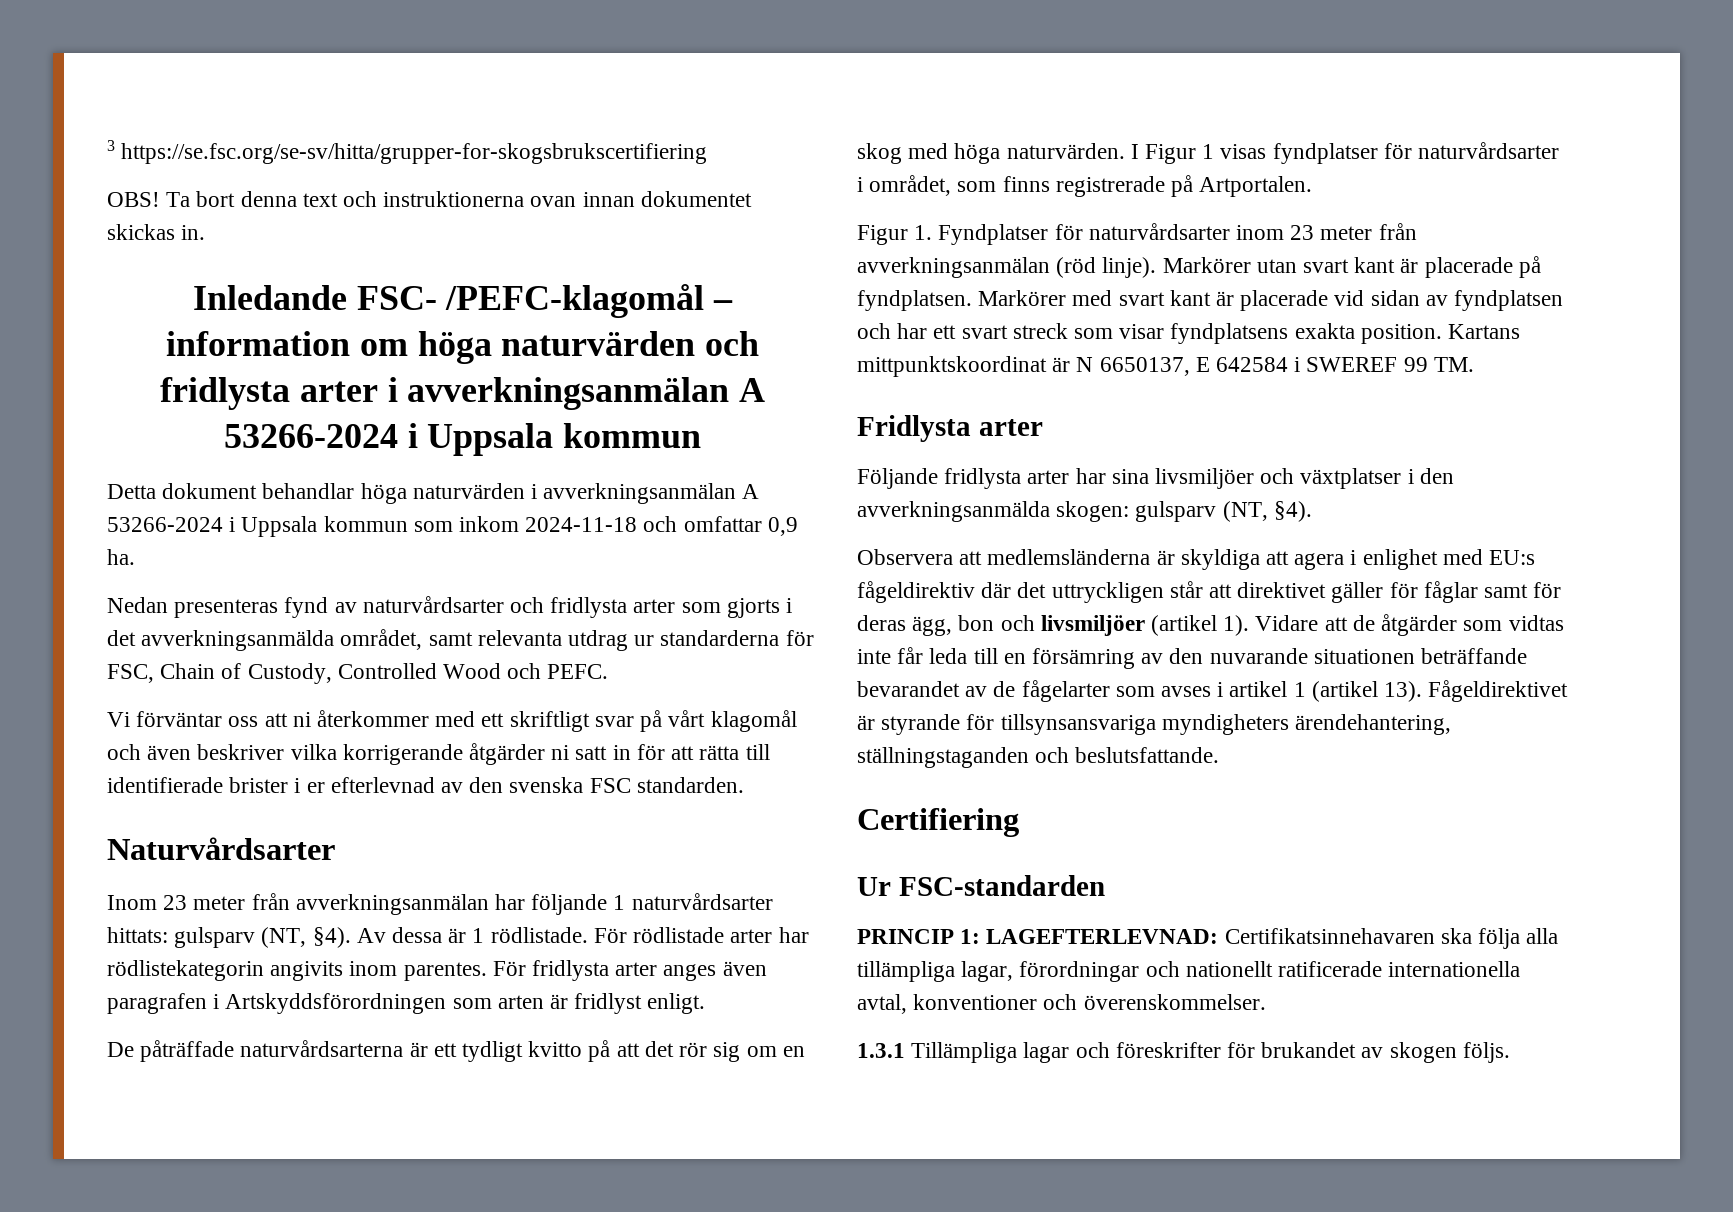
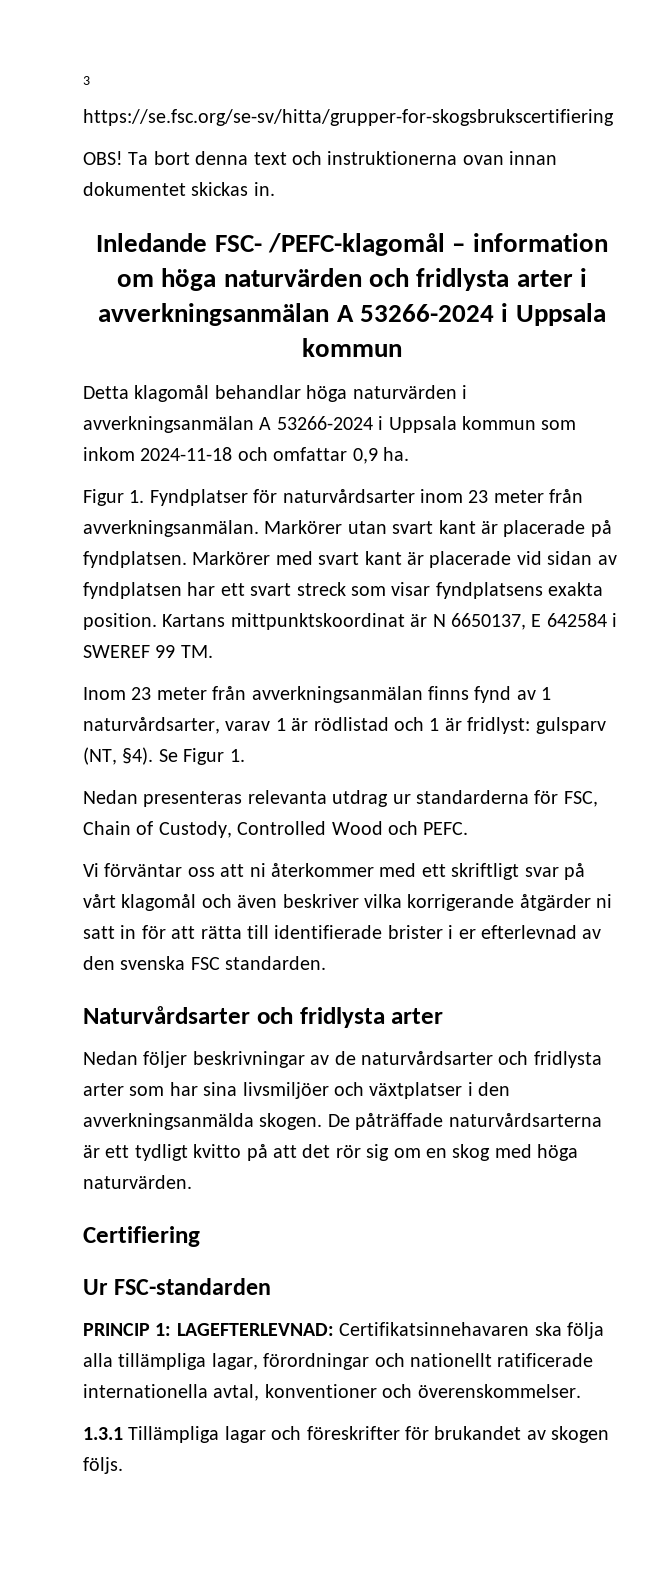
- Detta dokument behandlar höga naturvärden i avverkningsanmälan A 53266-2024 i Uppsala kommun som inkom 2024-11-18 och omfattar 0,9 ha.
+ Detta klagomål behandlar höga naturvärden i avverkningsanmälan A 53266-2024 i Uppsala kommun som inkom 2024-11-18 och omfattar 0,9 ha.
- Nedan presenteras fynd av naturvårdsarter och fridlysta arter som gjorts i det avverkningsanmälda området, samt relevanta utdrag ur standarderna för FSC, Chain of Custody, Controlled Wood och PEFC.
+ Figur 1. Fyndplatser för naturvårdsarter inom 23 meter från avverkningsanmälan. Markörer utan svart kant är placerade på fyndplatsen. Markörer med svart kant är placerade vid sidan av fyndplatsen har ett svart streck som visar fyndplatsens exakta position. Kartans mittpunktskoordinat är N 6650137, E 642584 i SWEREF 99 TM.
+ Inom 23 meter från avverkningsanmälan finns fynd av 1 naturvårdsarter, varav 1 är rödlistad och 1 är fridlyst: gulsparv (NT, §4). Se Figur 1.
+ Nedan presenteras relevanta utdrag ur standarderna för FSC, Chain of Custody, Controlled Wood och PEFC.
- Naturvårdsarter
- Inom 23 meter från avverkningsanmälan har följande 1 naturvårdsarter hittats: gulsparv (NT, §4). Av dessa är 1 rödlistade. För rödlistade arter har rödlistekategorin angivits inom parentes. För fridlysta arter anges även paragrafen i Artskyddsförordningen som arten är fridlyst enligt.
- De påträffade naturvårdsarterna är ett tydligt kvitto på att det rör sig om en skog med höga naturvärden. I Figur 1 visas fyndplatser för naturvårdsarter i området, som finns registrerade på Artportalen.
- Figur 1. Fyndplatser för naturvårdsarter inom 23 meter från avverkningsanmälan (röd linje). Markörer utan svart kant är placerade på fyndplatsen. Markörer med svart kant är placerade vid sidan av fyndplatsen och har ett svart streck som visar fyndplatsens exakta position. Kartans mittpunktskoordinat är N 6650137, E 642584 i SWEREF 99 TM.
- Fridlysta arter
- Följande fridlysta arter har sina livsmiljöer och växtplatser i den avverkningsanmälda skogen: gulsparv (NT, §4).
- Observera att medlemsländerna är skyldiga att agera i enlighet med EU:s fågeldirektiv där det uttryckligen står att direktivet gäller för fåglar samt för deras ägg, bon och livsmiljöer (artikel 1). Vidare att de åtgärder som vidtas inte får leda till en försämring av den nuvarande situationen beträffande bevarandet av de fågelarter som avses i artikel 1 (artikel 13). Fågeldirektivet är styrande för tillsynsansvariga myndigheters ärendehantering, ställningstaganden och beslutsfattande.
+ Naturvårdsarter och fridlysta arter
+ Nedan följer beskrivningar av de naturvårdsarter och fridlysta arter som har sina livsmiljöer och växtplatser i den avverkningsanmälda skogen. De påträffade naturvårdsarterna är ett tydligt kvitto på att det rör sig om en skog med höga naturvärden.

